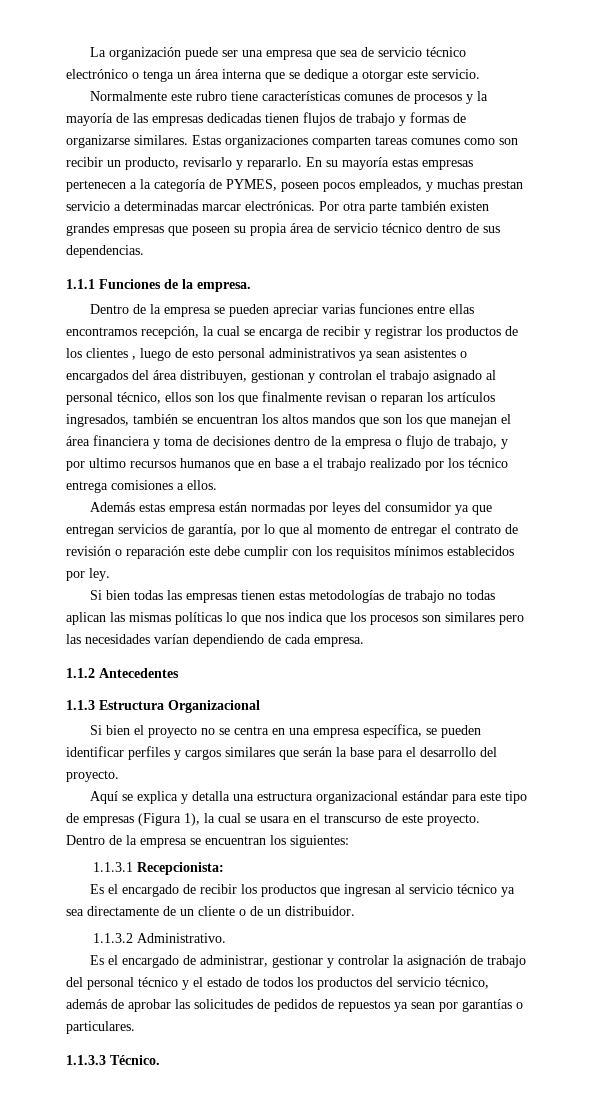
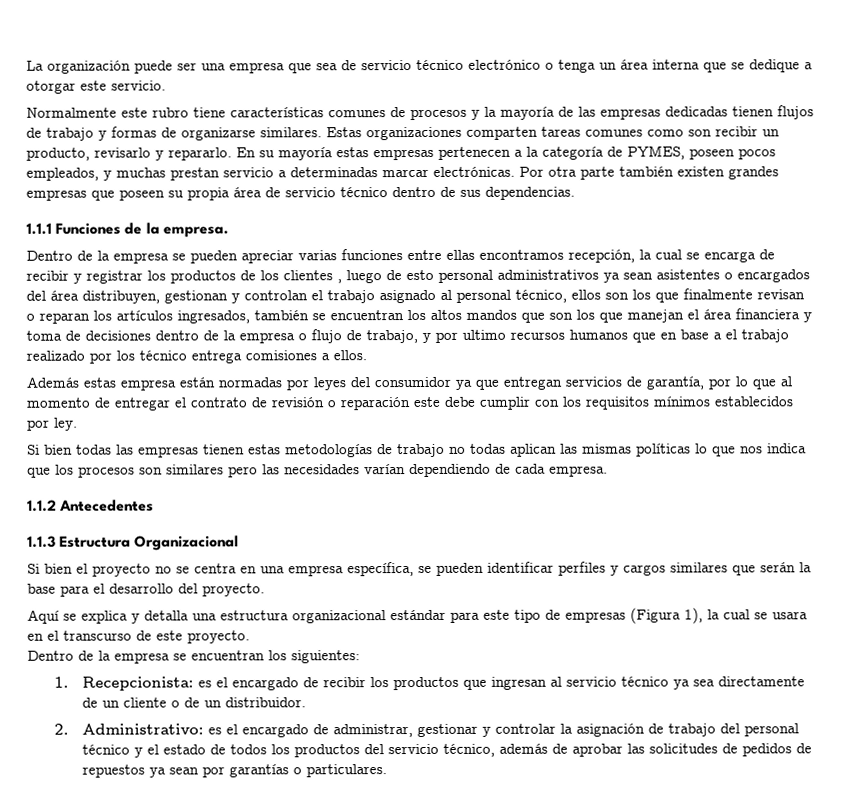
- 1.1.3.1 Recepcionista:
- Es el encargado de recibir los productos que ingresan al servicio técnico ya sea directamente de un cliente o de un distribuidor.
+ 1. Recepcionista: es el encargado de recibir los productos que ingresan al servicio técnico ya sea directamente de un cliente o de un distribuidor.
- 1.1.3.2 Administrativo.
- Es el encargado de administrar, gestionar y controlar la asignación de trabajo del personal técnico y el estado de todos los productos del servicio técnico, además de aprobar las solicitudes de pedidos de repuestos ya sean por garantías o particulares.
+ 2. Administrativo: es el encargado de administrar, gestionar y controlar la asignación de trabajo del personal técnico y el estado de todos los productos del servicio técnico, además de aprobar las solicitudes de pedidos de repuestos ya sean por garantías o particulares.
- 1.1.3.3 Técnico.

